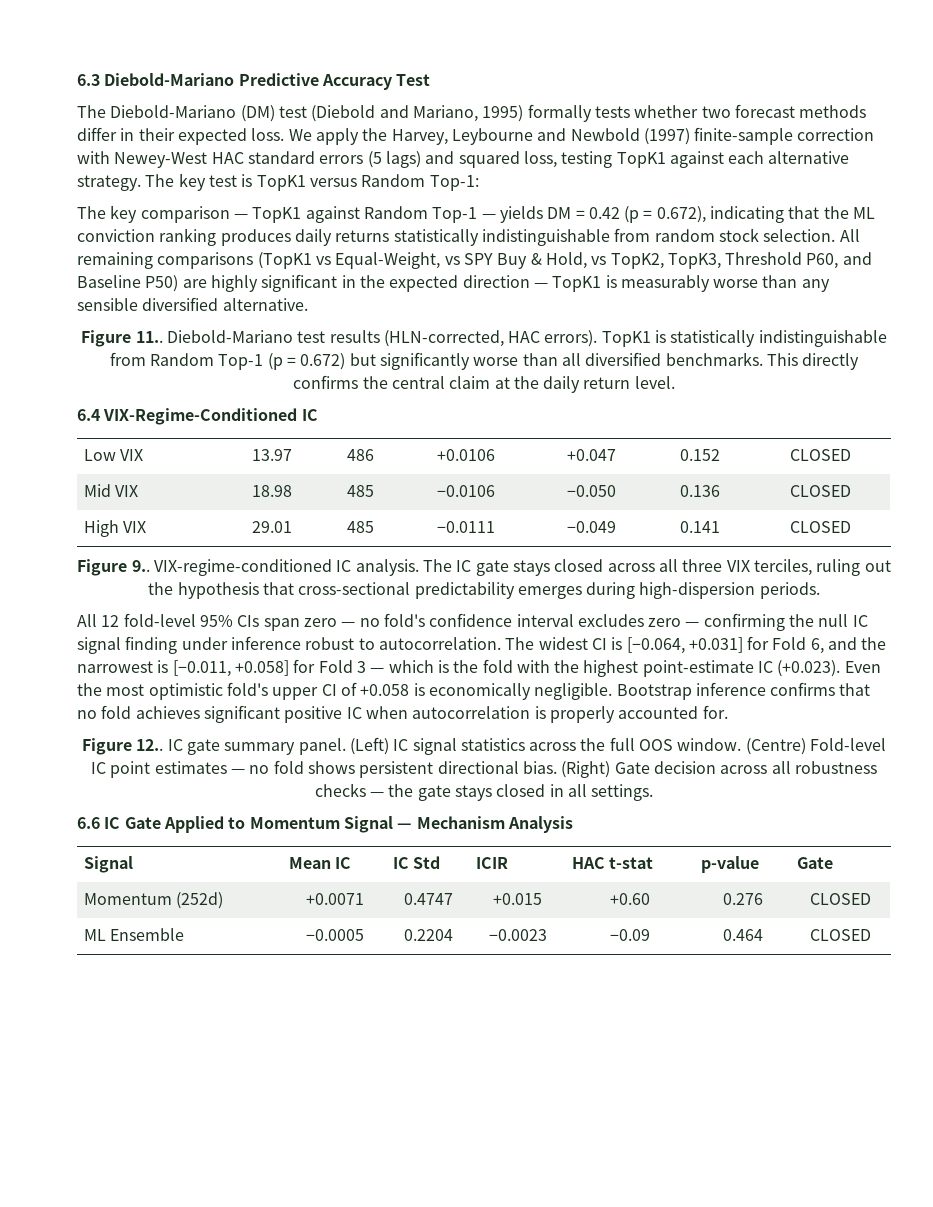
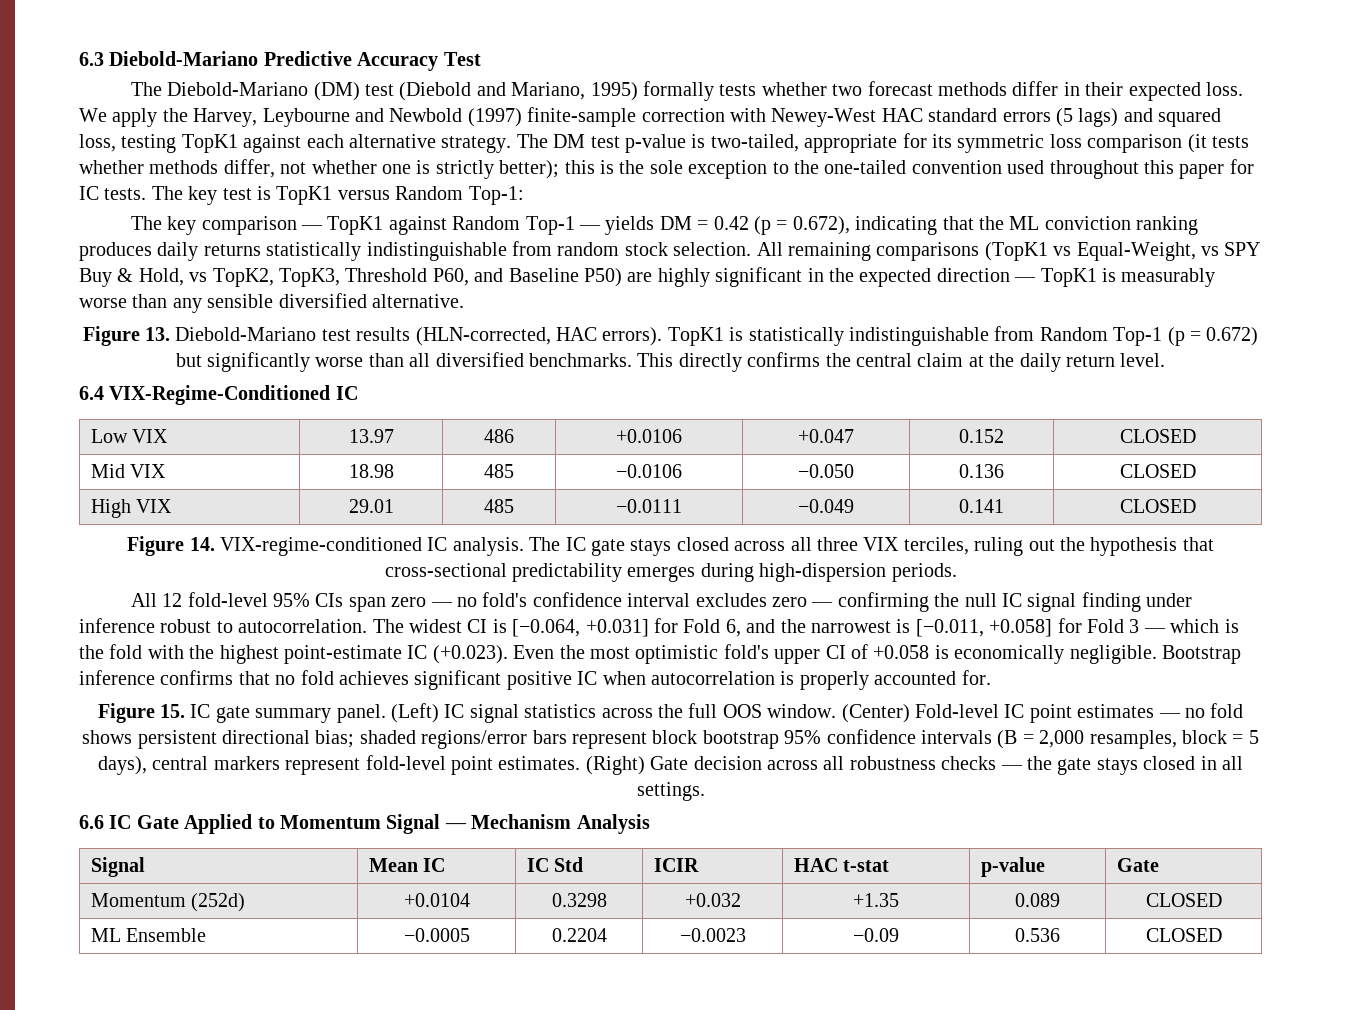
- The key test is TopK1 versus Random Top-1:
+ The DM test p-value is two-tailed, appropriate for its symmetric loss comparison (it tests whether methods differ, not whether one is strictly better); this is the sole exception to the one-tailed convention used throughout this paper for IC tests. The key test is TopK1 versus Random Top-1:
- Figure 11.. Diebold-Mariano test results (HLN-corrected, HAC errors).
+ Figure 13. Diebold-Mariano test results (HLN-corrected, HAC errors).
- Figure 9.. VIX-regime-conditioned IC analysis.
+ Figure 14. VIX-regime-conditioned IC analysis.
- Figure 12.. IC gate summary panel.
+ Figure 15. IC gate summary panel.
- (Centre) Fold-level IC point estimates — no fold shows persistent directional bias.
+ (Center) Fold-level IC point estimates — no fold shows persistent directional bias; shaded regions/error bars represent block bootstrap 95% confidence intervals (B = 2,000 resamples, block = 5 days), central markers represent fold-level point estimates.
- Momentum (252d) | +0.0071 | 0.4747 | +0.015 | +0.60 | 0.276 | CLOSED
+ Momentum (252d) | +0.0104 | 0.3298 | +0.032 | +1.35 | 0.089 | CLOSED
- ML Ensemble | −0.0005 | 0.2204 | −0.0023 | −0.09 | 0.464 | CLOSED
+ ML Ensemble | −0.0005 | 0.2204 | −0.0023 | −0.09 | 0.536 | CLOSED

